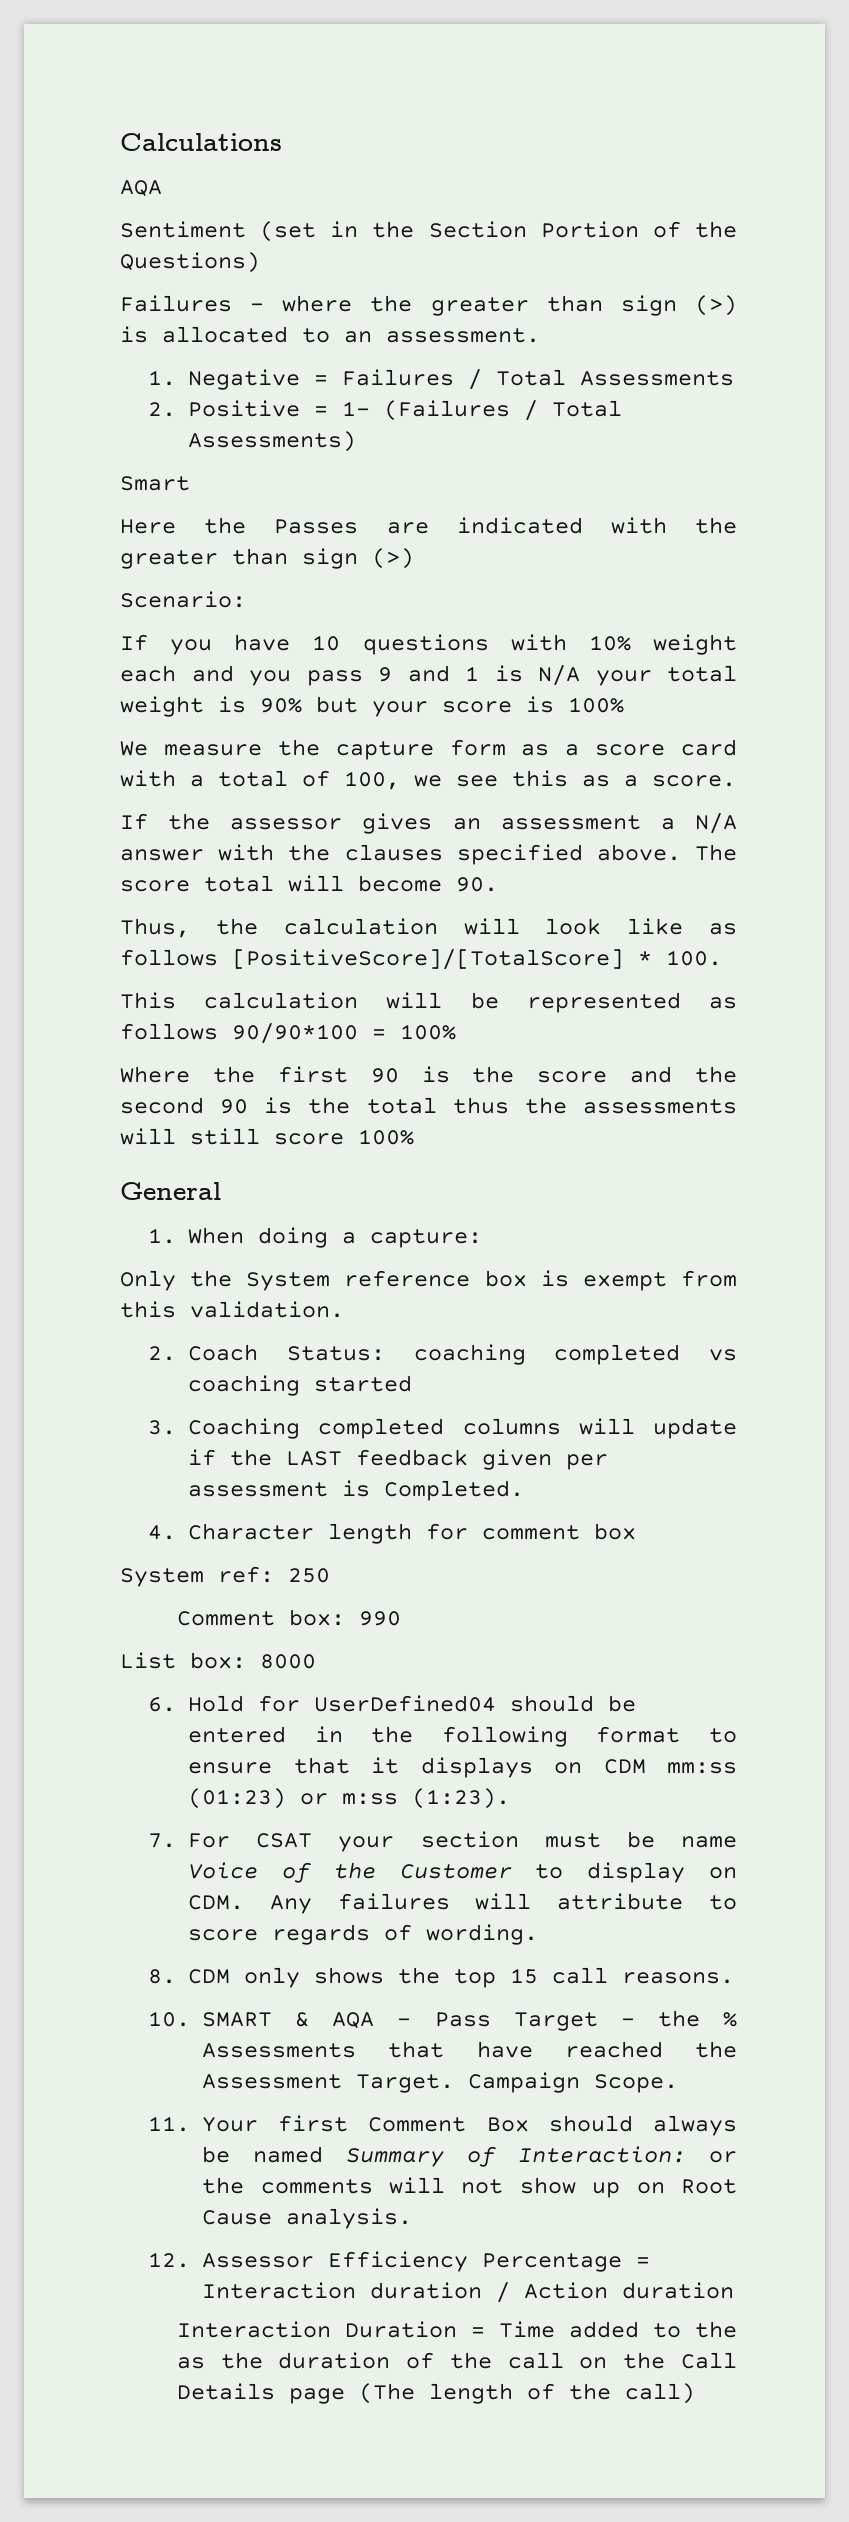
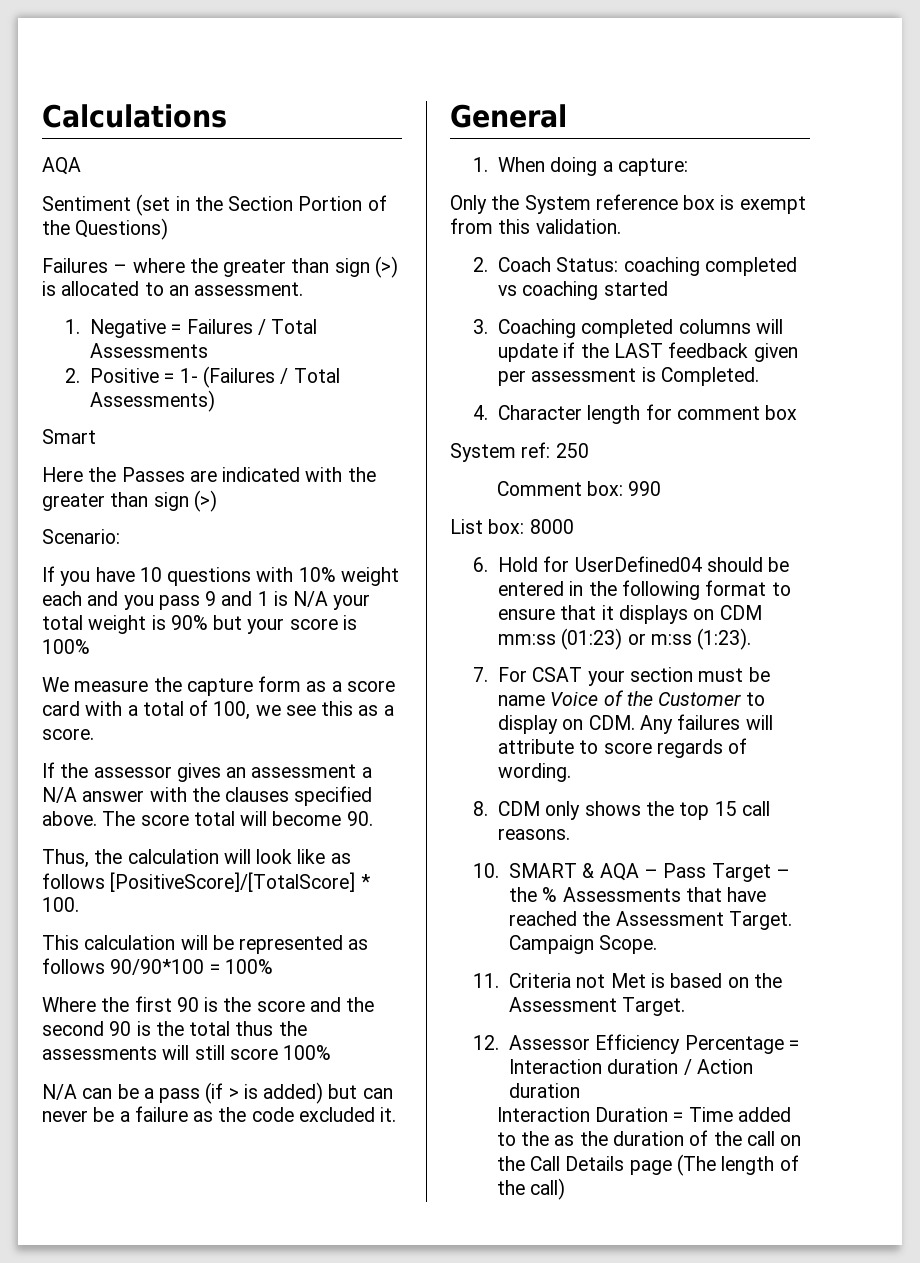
+ N/A can be a pass (if > is added) but can never be a failure as the code excluded it.
- 11. Your first Comment Box should always be named Summary of Interaction: or the comments will not show up on Root Cause analysis.
+ 11. Criteria not Met is based on the Assessment Target.

